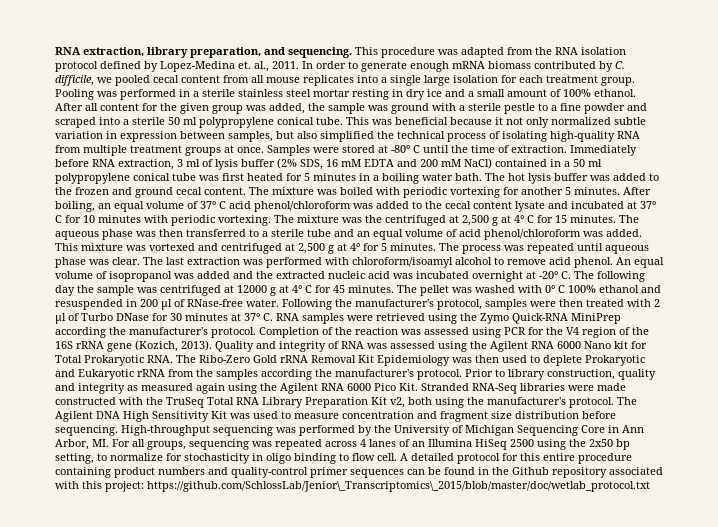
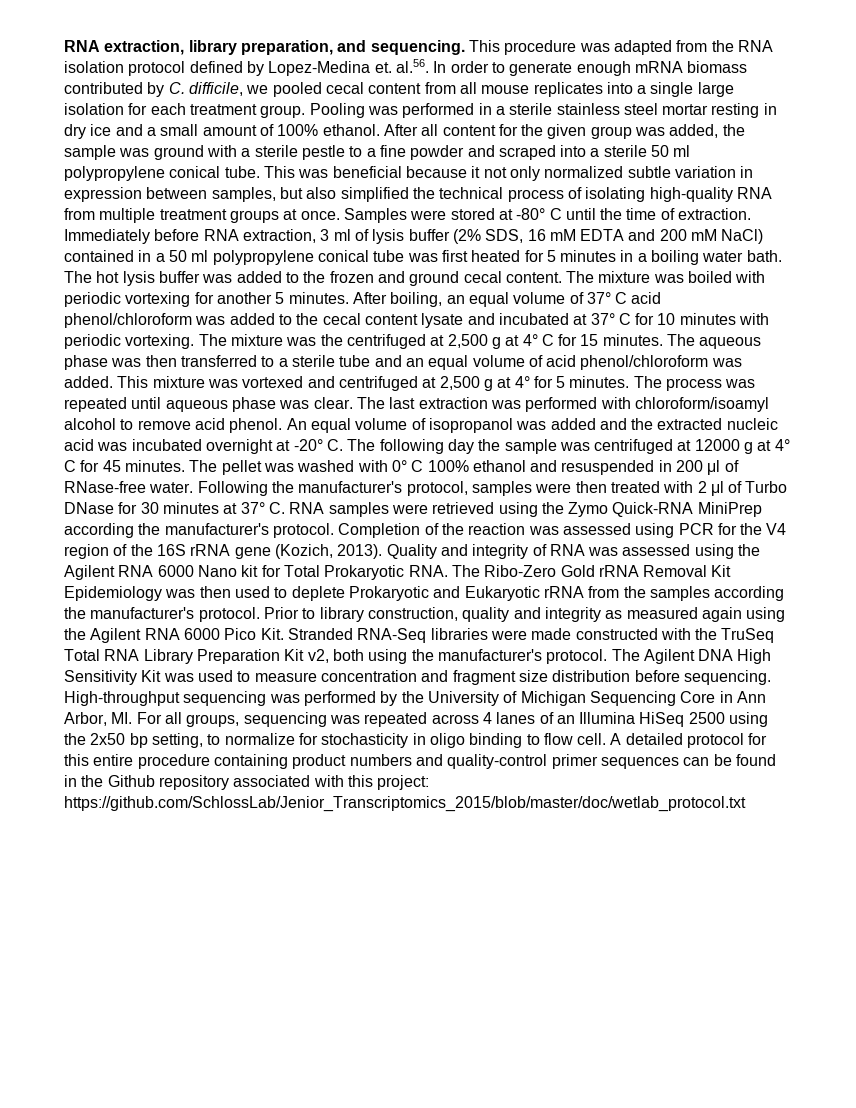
- This procedure was adapted from the RNA isolation protocol defined by Lopez-Medina et. al., 2011. In order to generate enough mRNA biomass contributed by C. difficile, we pooled cecal content from all mouse replicates into a single large isolation for each treatment group.
+ This procedure was adapted from the RNA isolation protocol defined by Lopez-Medina et. al.56. In order to generate enough mRNA biomass contributed by C. difficile, we pooled cecal content from all mouse replicates into a single large isolation for each treatment group.
- A detailed protocol for this entire procedure containing product numbers and quality-control primer sequences can be found in the Github repository associated with this project: https://github.com/SchlossLab/Jenior\_Transcriptomics\_2015/blob/master/doc/wetlab_protocol.txt
+ A detailed protocol for this entire procedure containing product numbers and quality-control primer sequences can be found in the Github repository associated with this project: https://github.com/SchlossLab/Jenior_Transcriptomics_2015/blob/master/doc/wetlab_protocol.txt

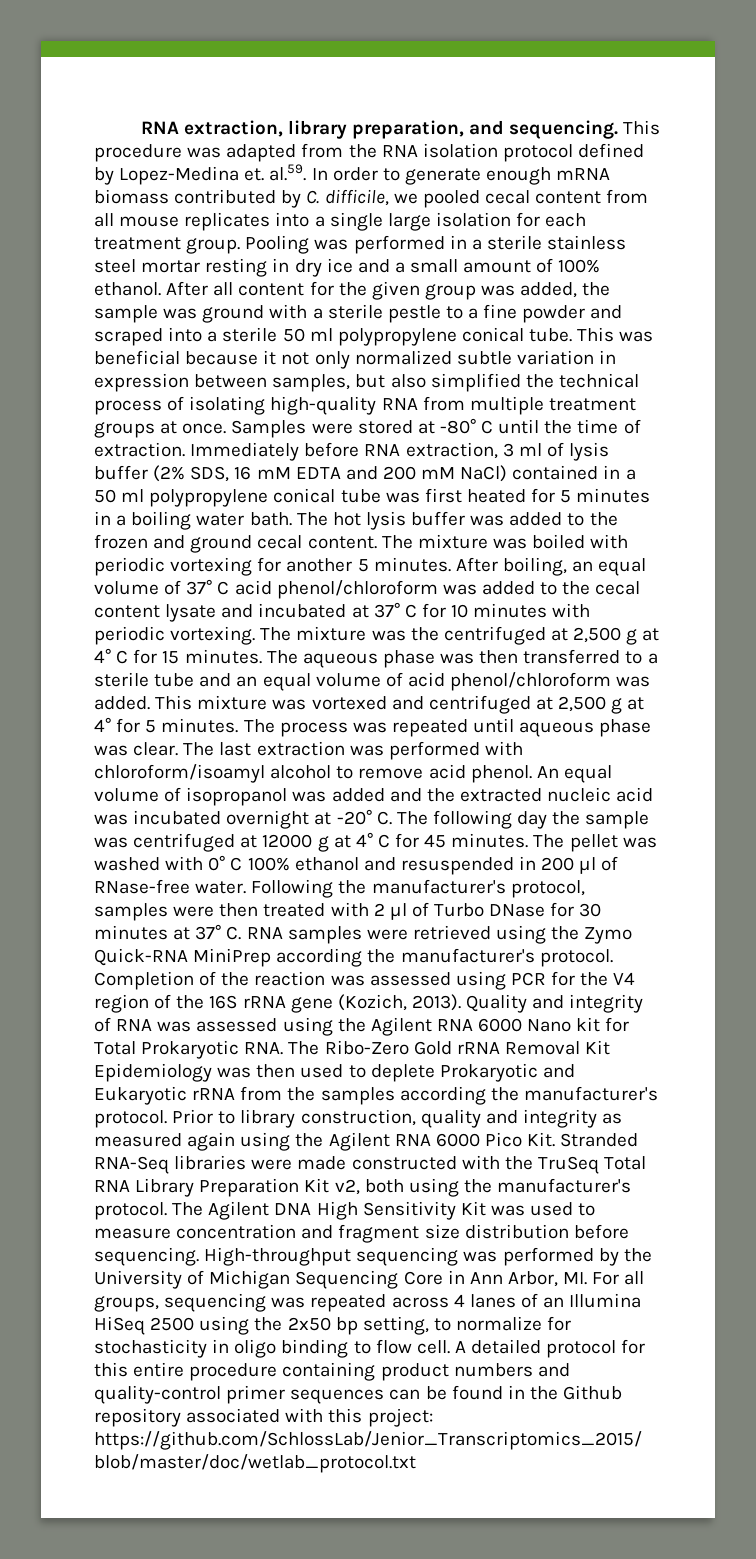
- This procedure was adapted from the RNA isolation protocol defined by Lopez-Medina et. al.56. In order to generate enough mRNA biomass contributed by C. difficile, we pooled cecal content from all mouse replicates into a single large isolation for each treatment group.
+ This procedure was adapted from the RNA isolation protocol defined by Lopez-Medina et. al.59. In order to generate enough mRNA biomass contributed by C. difficile, we pooled cecal content from all mouse replicates into a single large isolation for each treatment group.

